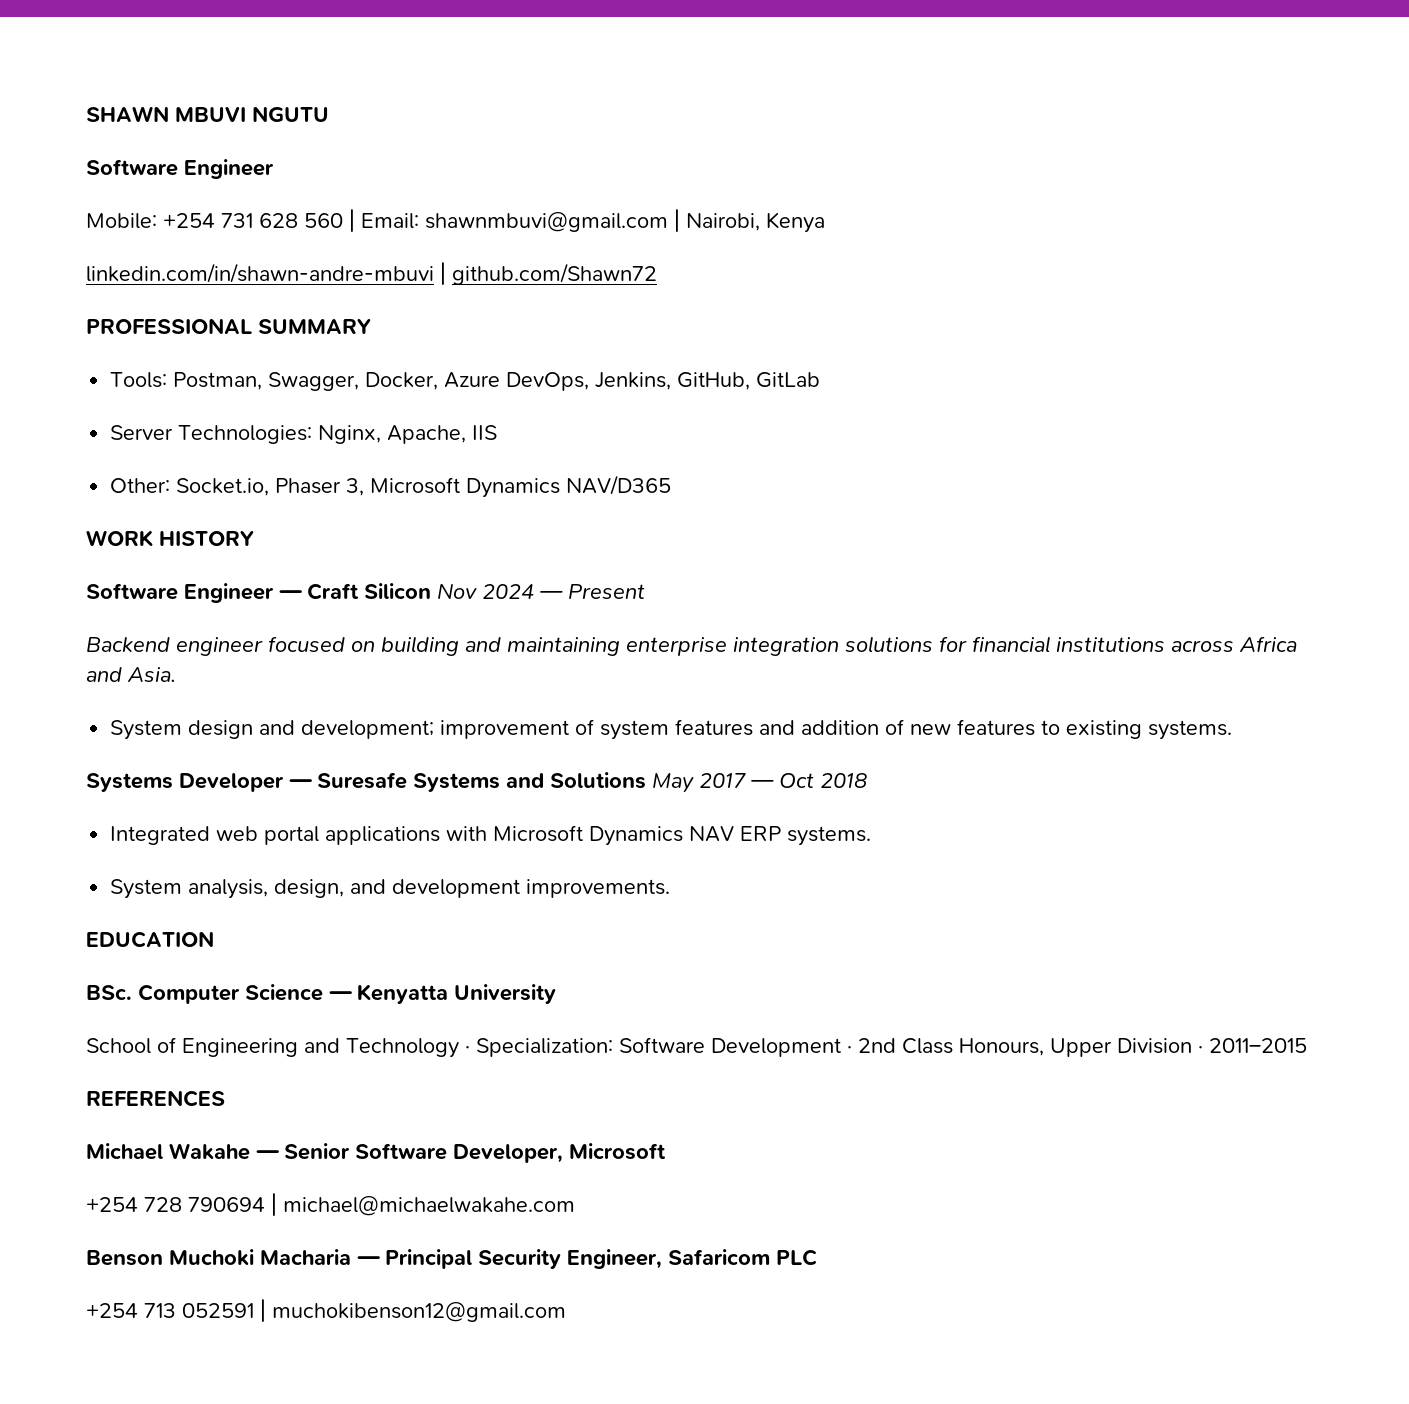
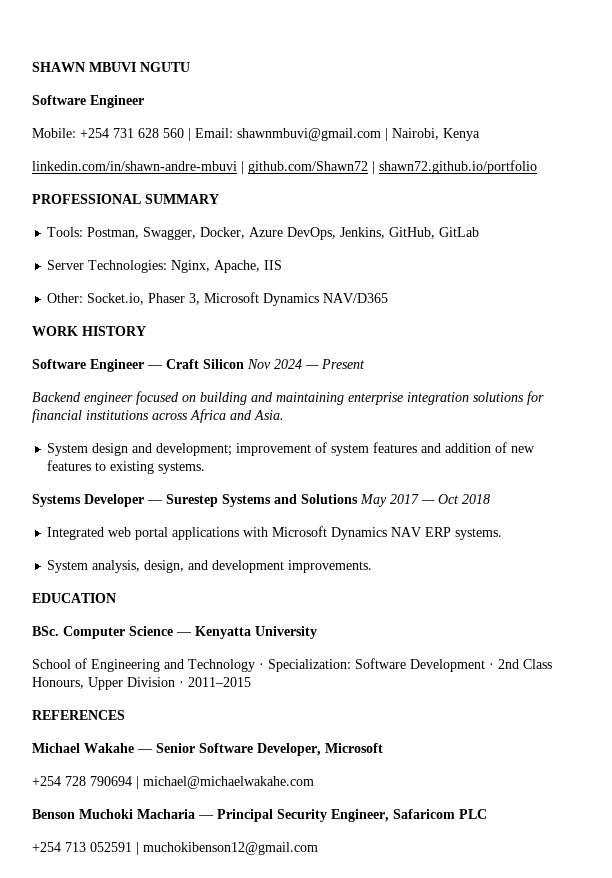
- linkedin.com/in/shawn-andre-mbuvi | github.com/Shawn72
+ linkedin.com/in/shawn-andre-mbuvi | github.com/Shawn72 | shawn72.github.io/portfolio
- Systems Developer — Suresafe Systems and Solutions May 2017 — Oct 2018
+ Systems Developer — Surestep Systems and Solutions May 2017 — Oct 2018

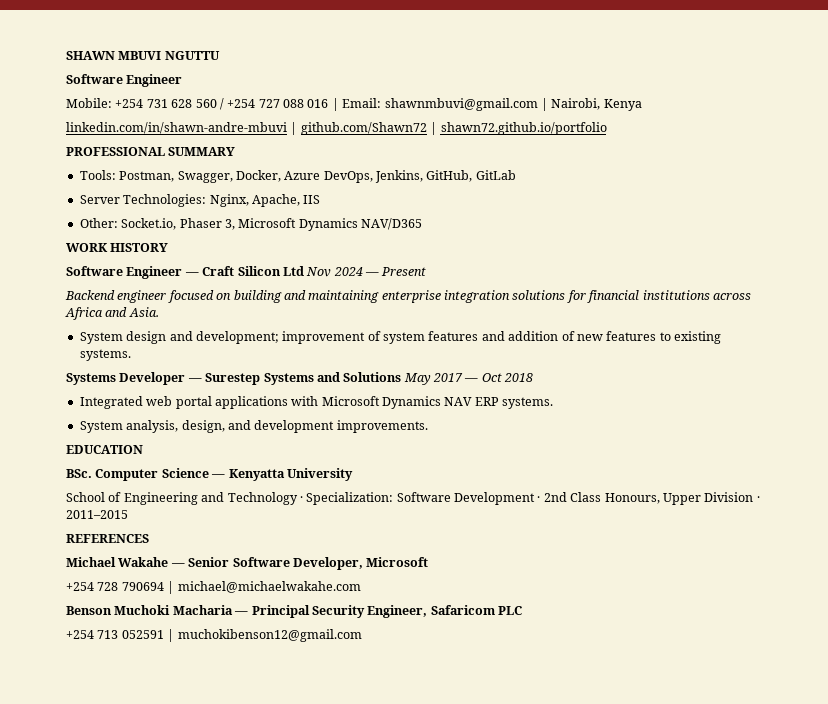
- SHAWN MBUVI NGUTU
+ SHAWN MBUVI NGUTTU
- Mobile: +254 731 628 560 | Email: shawnmbuvi@gmail.com | Nairobi, Kenya
+ Mobile: +254 731 628 560 / +254 727 088 016 | Email: shawnmbuvi@gmail.com | Nairobi, Kenya
- Software Engineer — Craft Silicon Nov 2024 — Present
+ Software Engineer — Craft Silicon Ltd Nov 2024 — Present

